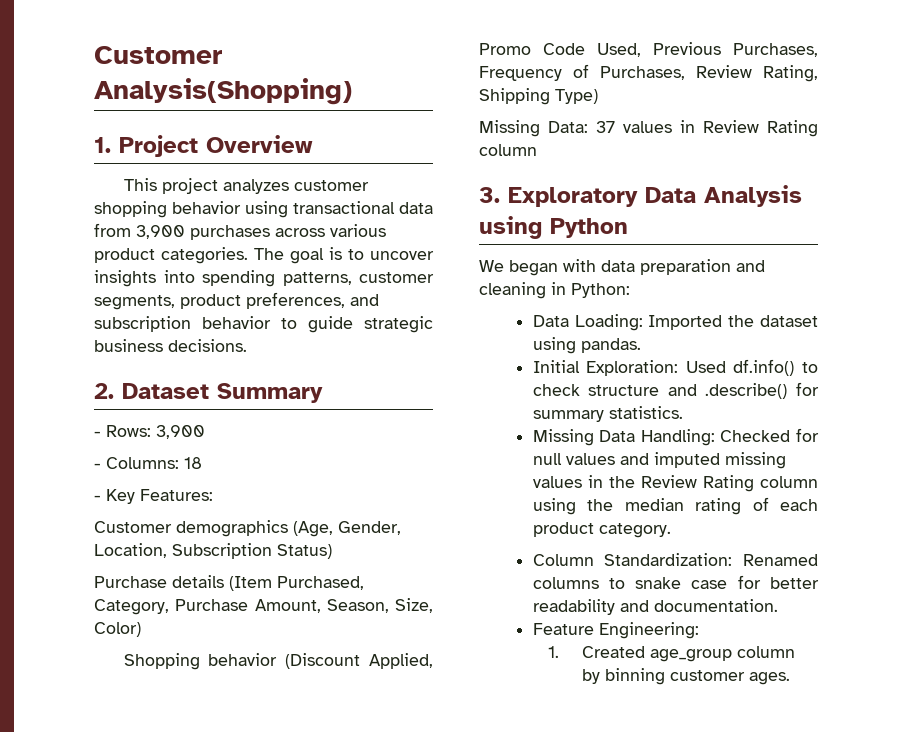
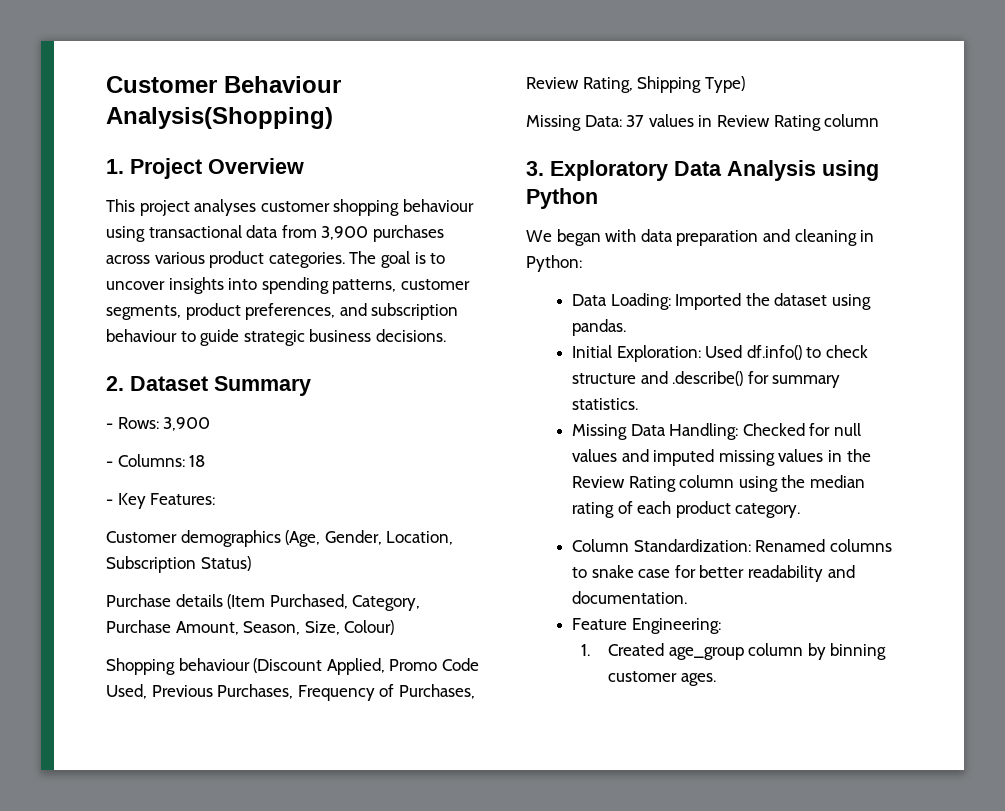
- Customer Analysis(Shopping)
+ Customer Behaviour Analysis(Shopping)
- This project analyzes customer shopping behavior using transactional data from 3,900 purchases across various product categories.
+ This project analyses customer shopping behaviour using transactional data from 3,900 purchases across various product categories.
- The goal is to uncover insights into spending patterns, customer segments, product preferences, and subscription behavior to guide strategic business decisions.
+ The goal is to uncover insights into spending patterns, customer segments, product preferences, and subscription behaviour to guide strategic business decisions.
- Purchase details (Item Purchased, Category, Purchase Amount, Season, Size, Color)
+ Purchase details (Item Purchased, Category, Purchase Amount, Season, Size, Colour)
- Shopping behavior (Discount Applied, Promo Code Used, Previous Purchases, Frequency of Purchases, Review Rating, Shipping Type)
+ Shopping behaviour (Discount Applied, Promo Code Used, Previous Purchases, Frequency of Purchases, Review Rating, Shipping Type)

